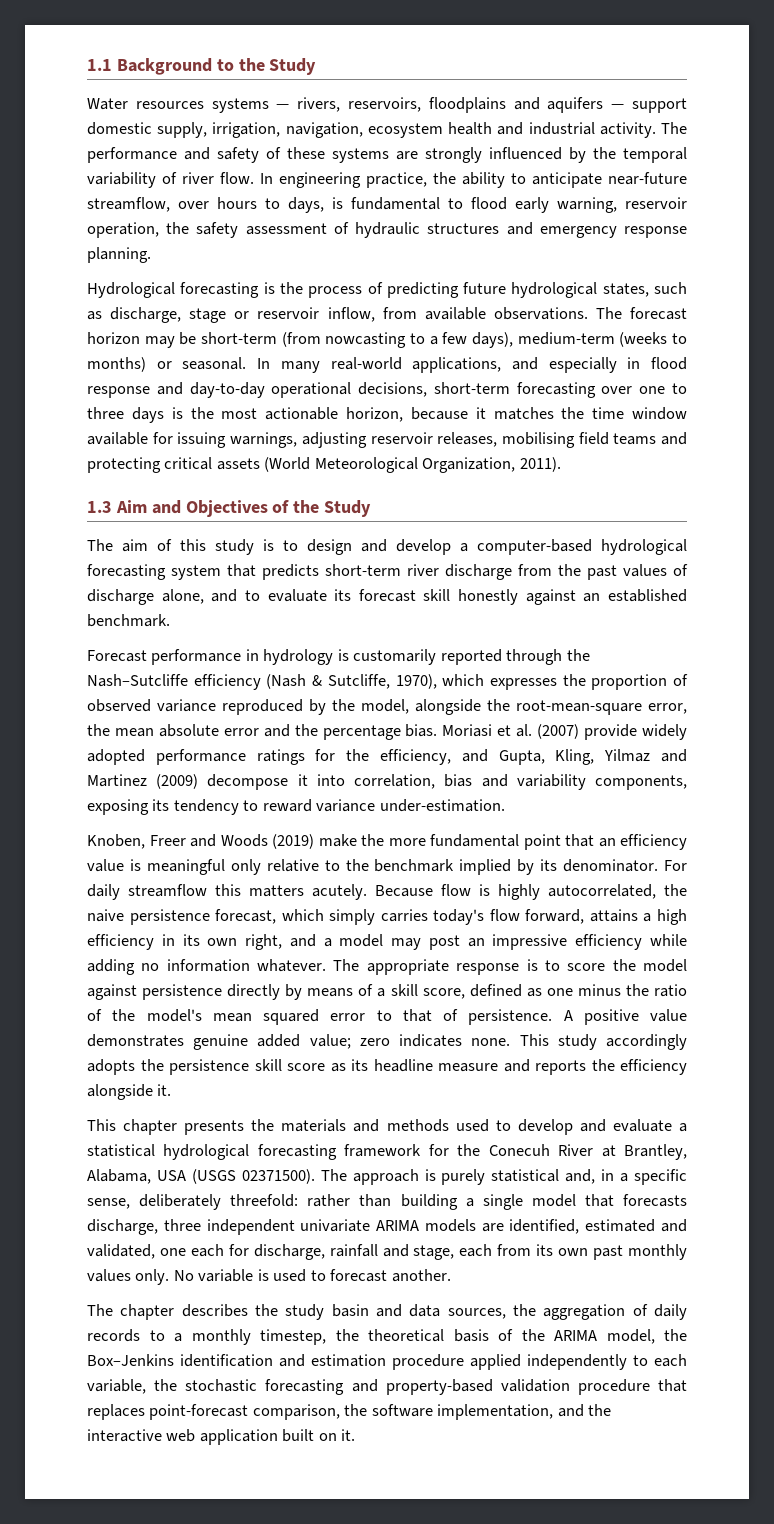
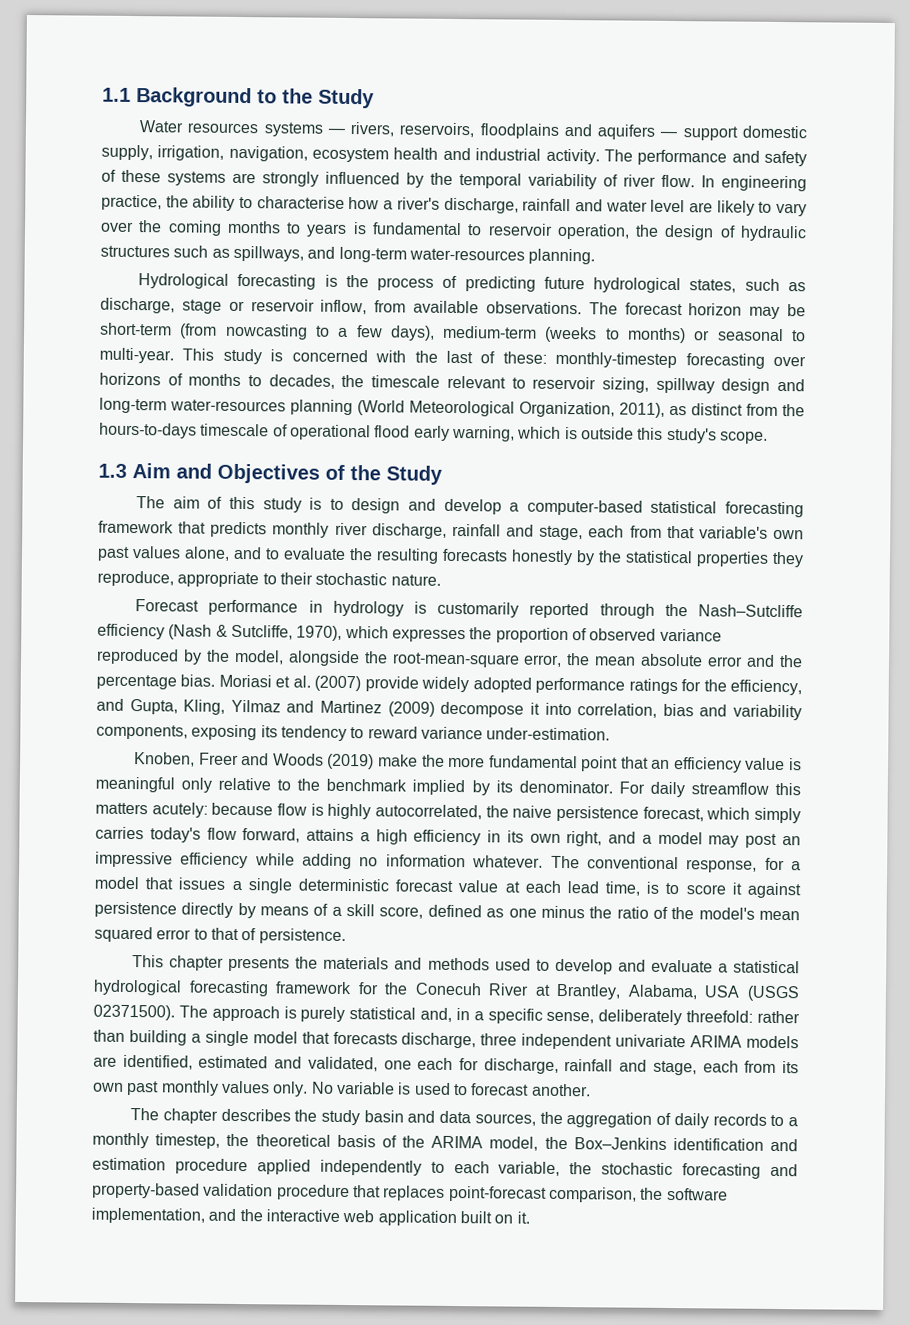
- In engineering practice, the ability to anticipate near-future streamflow, over hours to days, is fundamental to flood early warning, reservoir operation, the safety assessment of hydraulic structures and emergency response planning.
+ In engineering practice, the ability to characterise how a river's discharge, rainfall and water level are likely to vary over the coming months to years is fundamental to reservoir operation, the design of hydraulic structures such as spillways, and long-term water-resources planning.
- The forecast horizon may be short-term (from nowcasting to a few days), medium-term (weeks to months) or seasonal. In many real-world applications, and especially in flood response and day-to-day operational decisions, short-term forecasting over one to three days is the most actionable horizon, because it matches the time window available for issuing warnings, adjusting reservoir releases, mobilising field teams and protecting critical assets (World Meteorological Organization, 2011).
+ The forecast horizon may be short-term (from nowcasting to a few days), medium-term (weeks to months) or seasonal to multi-year. This study is concerned with the last of these: monthly-timestep forecasting over horizons of months to decades, the timescale relevant to reservoir sizing, spillway design and long-term water-resources planning (World Meteorological Organization, 2011), as distinct from the hours-to-days timescale of operational flood early warning, which is outside this study's scope.
- The aim of this study is to design and develop a computer-based hydrological forecasting system that predicts short-term river discharge from the past values of discharge alone, and to evaluate its forecast skill honestly against an established benchmark.
+ The aim of this study is to design and develop a computer-based statistical forecasting framework that predicts monthly river discharge, rainfall and stage, each from that variable's own past values alone, and to evaluate the resulting forecasts honestly by the statistical properties they reproduce, appropriate to their stochastic nature.
- For daily streamflow this matters acutely. Because flow is highly autocorrelated, the naive persistence forecast, which simply carries today's flow forward, attains a high efficiency in its own right, and a model may post an impressive efficiency while adding no information whatever.
+ For daily streamflow this matters acutely: because flow is highly autocorrelated, the naive persistence forecast, which simply carries today's flow forward, attains a high efficiency in its own right, and a model may post an impressive efficiency while adding no information whatever.
- The appropriate response is to score the model against persistence directly by means of a skill score, defined as one minus the ratio of the model's mean squared error to that of persistence. A positive value demonstrates genuine added value; zero indicates none. This study accordingly adopts the persistence skill score as its headline measure and reports the efficiency alongside it.
+ The conventional response, for a model that issues a single deterministic forecast value at each lead time, is to score it against persistence directly by means of a skill score, defined as one minus the ratio of the model's mean squared error to that of persistence.

